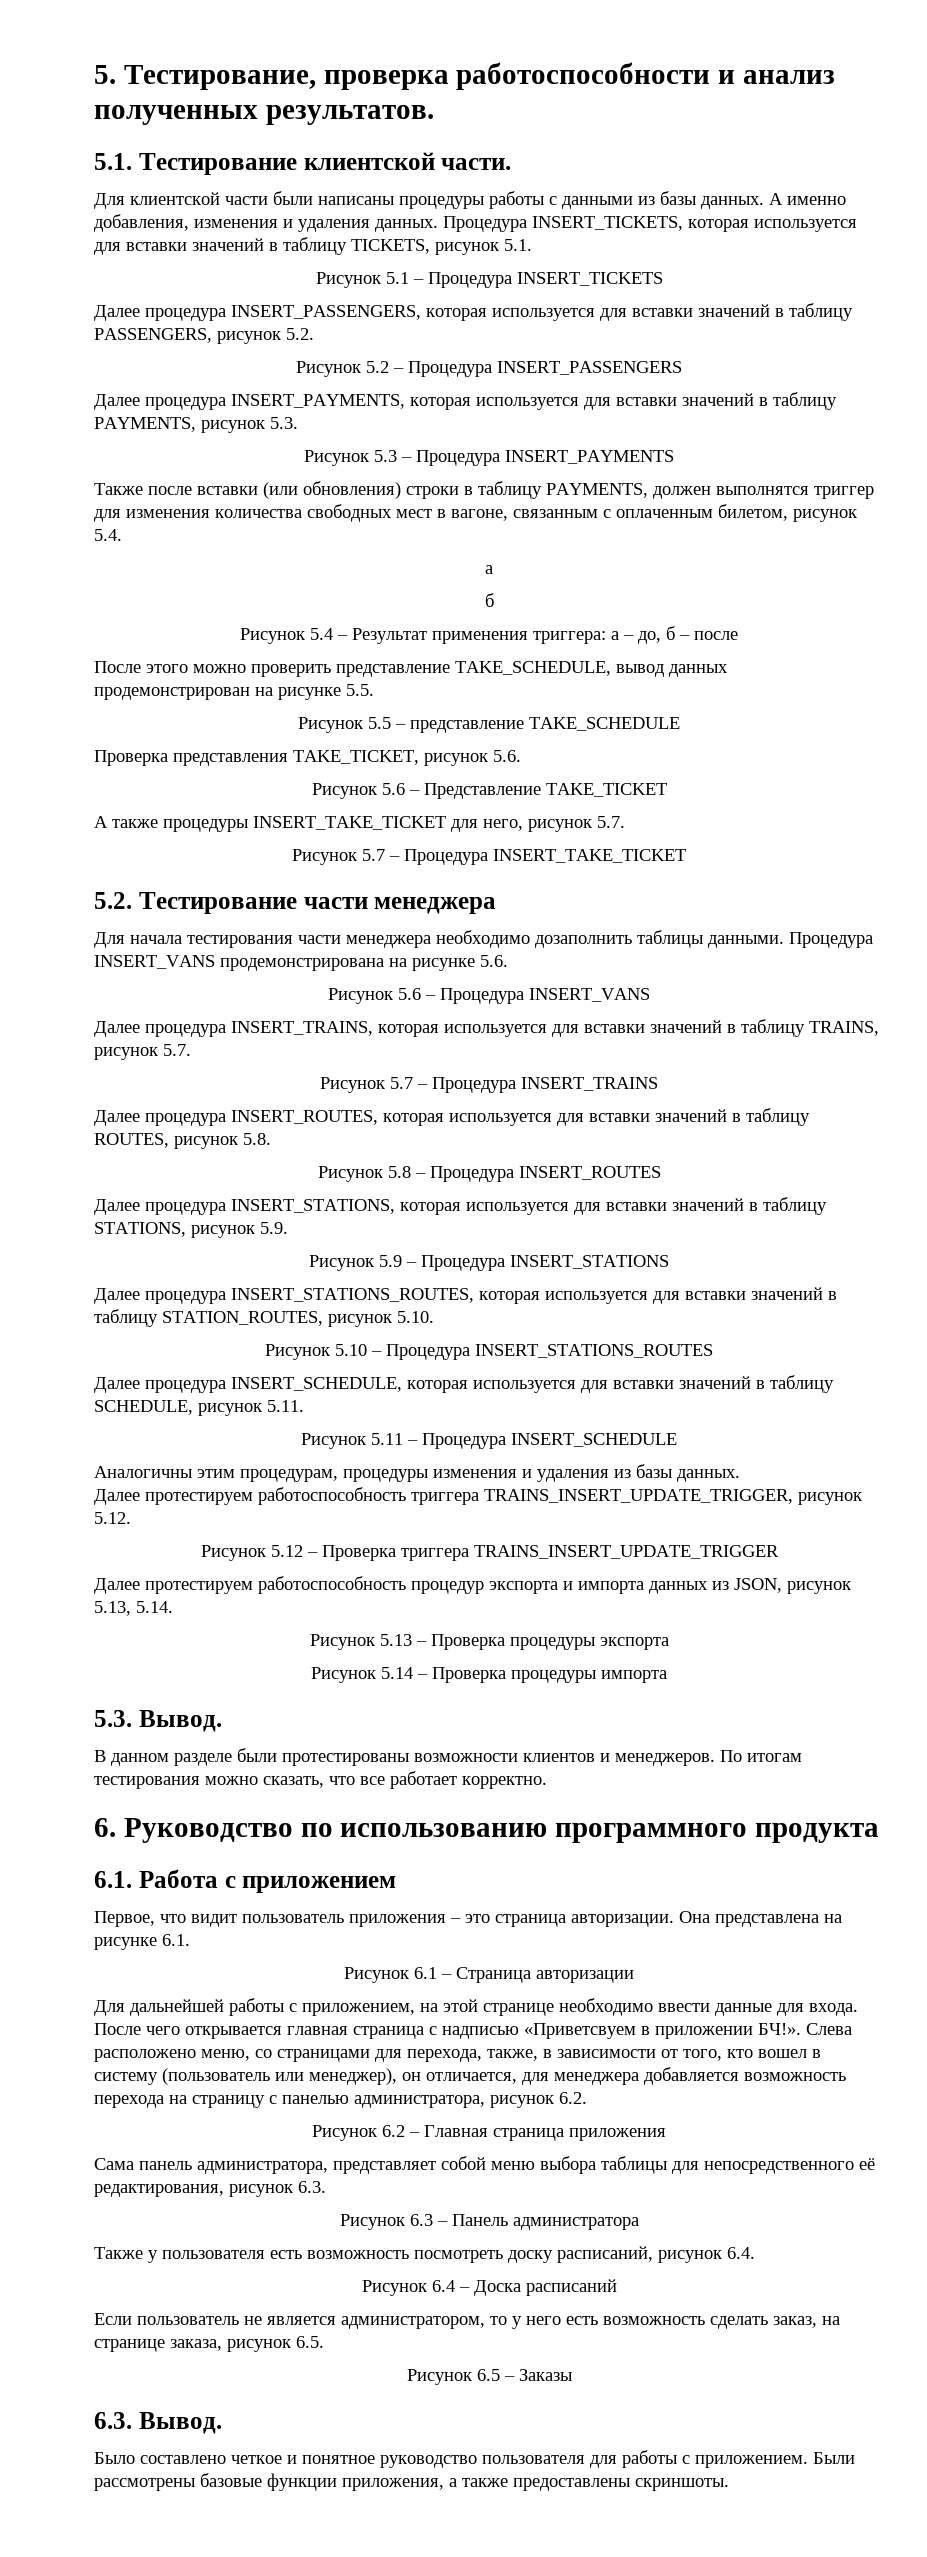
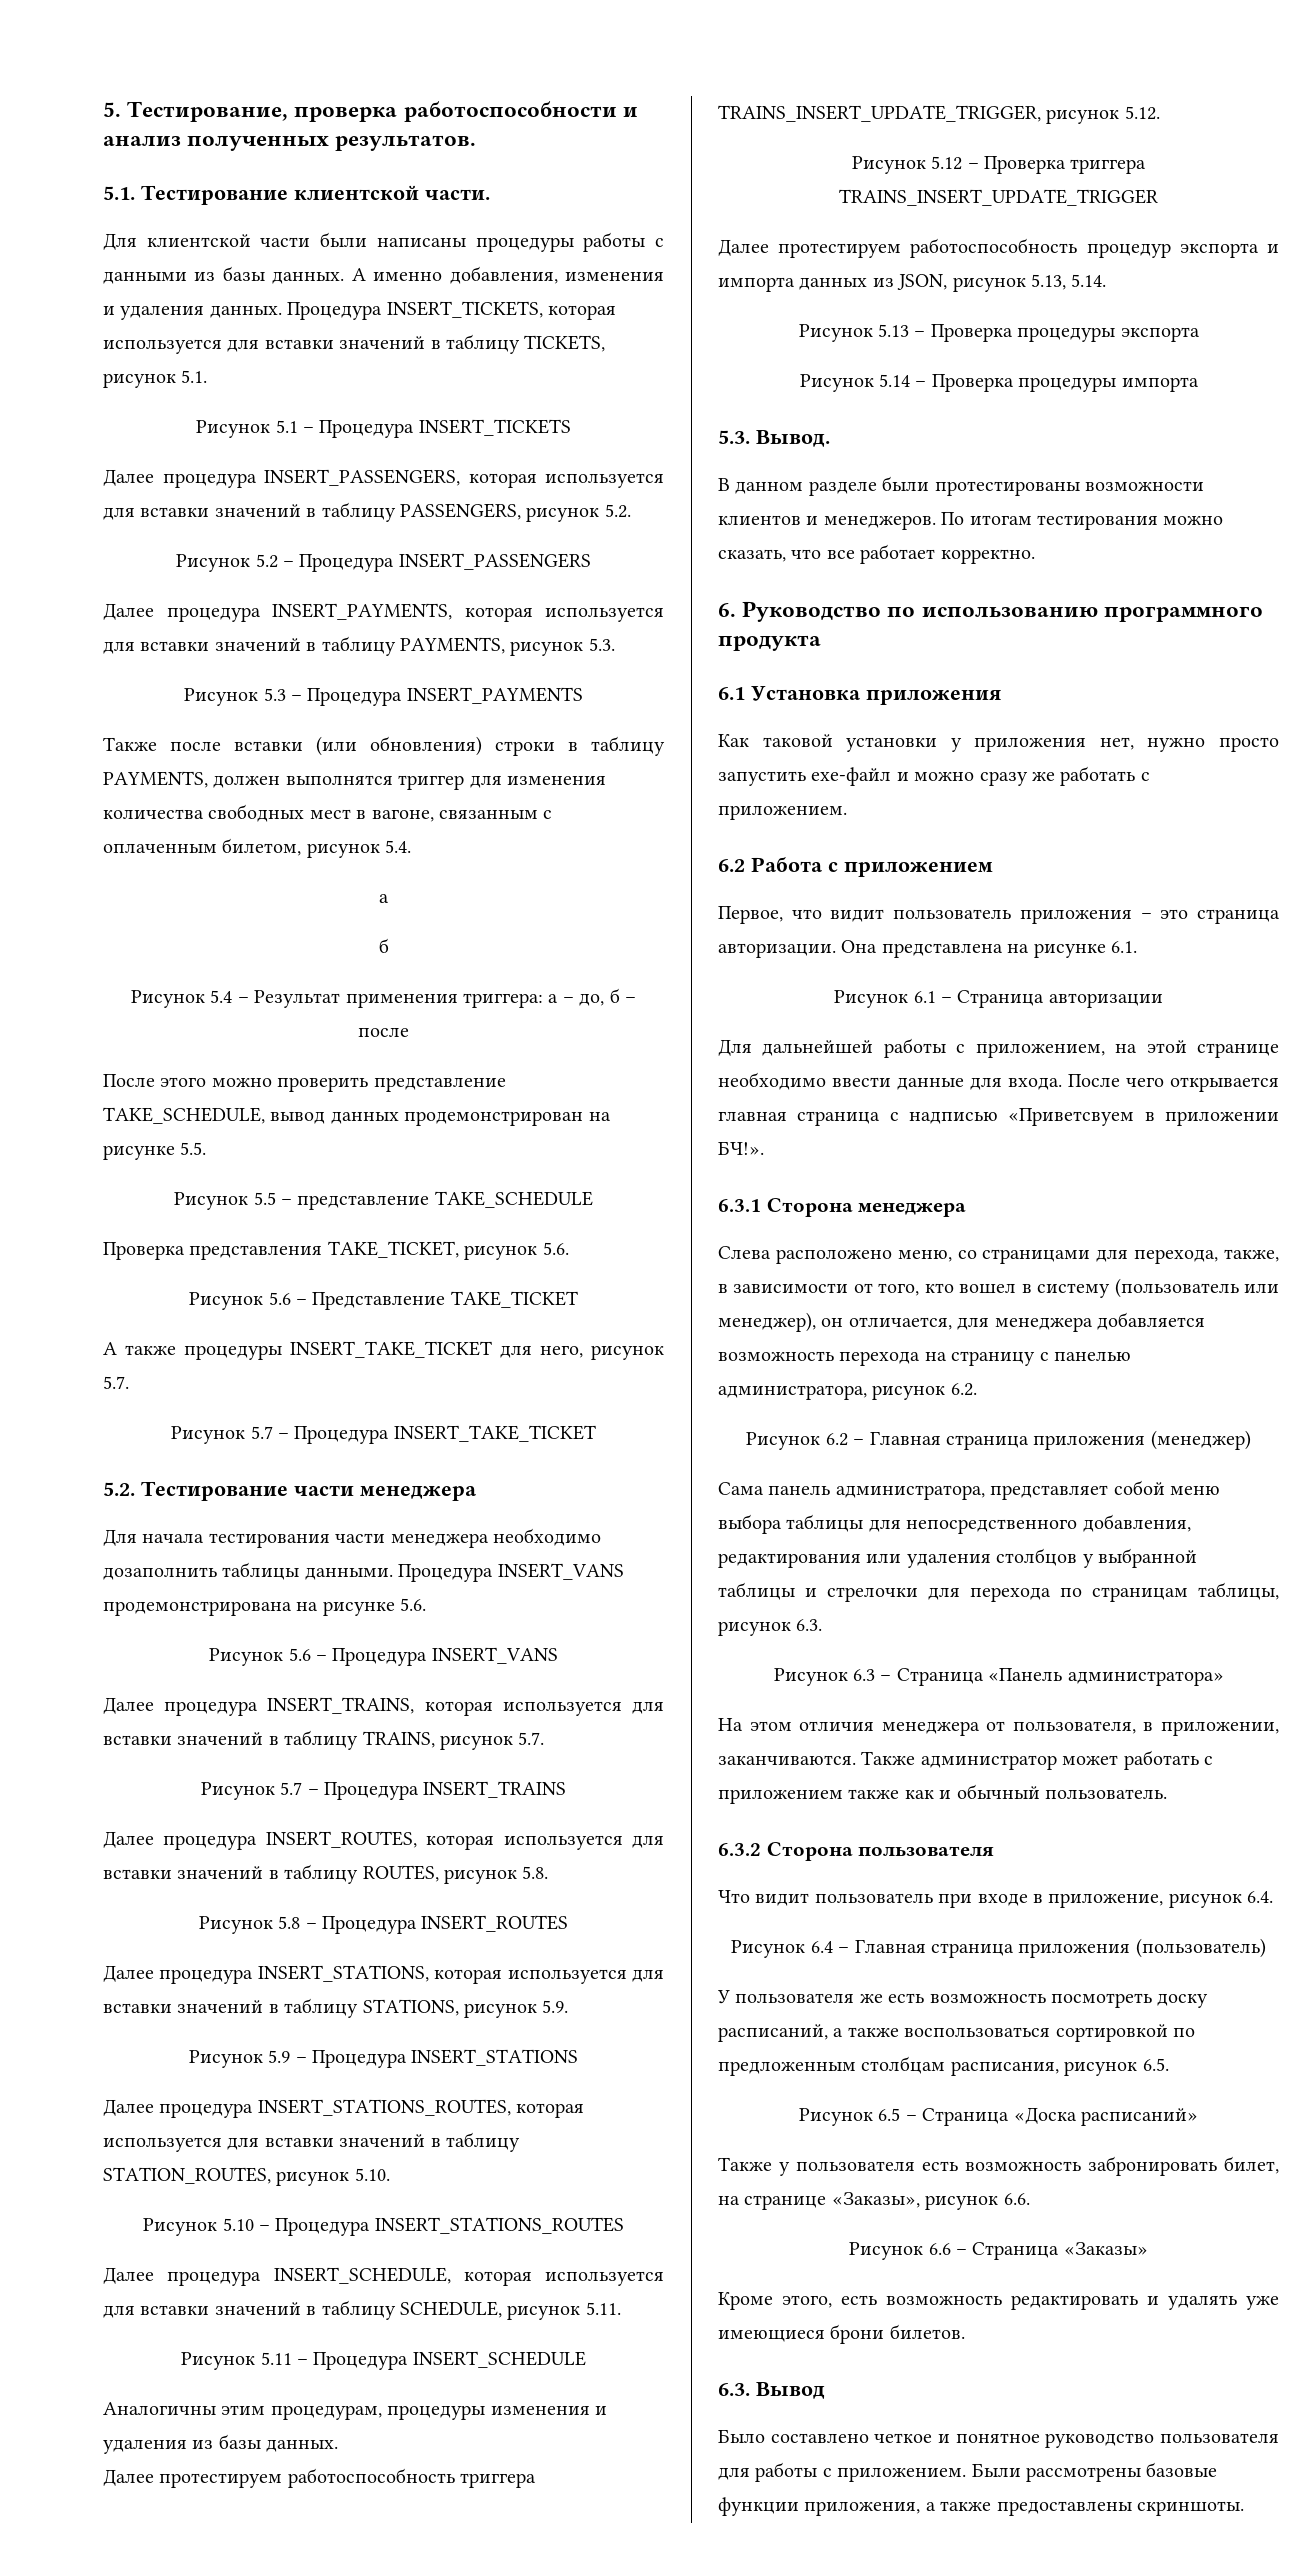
- 6.1. Работа с приложением
+ 6.1 Установка приложения
+ Как таковой установки у приложения нет, нужно просто запустить exe-файл и можно сразу же работать с приложением.
+ 6.2 Работа с приложением
- После чего открывается главная страница с надписью «Приветсвуем в приложении БЧ!». Слева расположено меню, со страницами для перехода, также, в зависимости от того, кто вошел в систему (пользователь или менеджер), он отличается, для менеджера добавляется возможность перехода на страницу с панелью администратора, рисунок 6.2.
+ После чего открывается главная страница с надписью «Приветсвуем в приложении БЧ!».
+ 6.3.1 Сторона менеджера
+ Слева расположено меню, со страницами для перехода, также, в зависимости от того, кто вошел в систему (пользователь или менеджер), он отличается, для менеджера добавляется возможность перехода на страницу с панелью администратора, рисунок 6.2.
- Рисунок 6.2 – Главная страница приложения
+ Рисунок 6.2 – Главная страница приложения (менеджер)
- Сама панель администратора, представляет собой меню выбора таблицы для непосредственного её редактирования, рисунок 6.3.
+ Сама панель администратора, представляет собой меню выбора таблицы для непосредственного добавления, редактирования или удаления столбцов у выбранной таблицы и стрелочки для перехода по страницам таблицы, рисунок 6.3.
- Рисунок 6.3 – Панель администратора
+ Рисунок 6.3 – Страница «Панель администратора»
+ На этом отличия менеджера от пользователя, в приложении, заканчиваются. Также администратор может работать с приложением также как и обычный пользователь.
+ 6.3.2 Сторона пользователя
+ Что видит пользователь при входе в приложение, рисунок 6.4.
+ Рисунок 6.4 – Главная страница приложения (пользователь)
+ У пользователя же есть возможность посмотреть доску расписаний, а также воспользоваться сортировкой по предложенным столбцам расписания, рисунок 6.5.
+ Рисунок 6.5 – Страница «Доска расписаний»
- Также у пользователя есть возможность посмотреть доску расписаний, рисунок 6.4.
- Рисунок 6.4 – Доска расписаний
- Если пользователь не является администратором, то у него есть возможность сделать заказ, на странице заказа, рисунок 6.5.
- Рисунок 6.5 – Заказы
- 6.3. Вывод.
+ Также у пользователя есть возможность забронировать билет, на странице «Заказы», рисунок 6.6.
+ Рисунок 6.6 – Страница «Заказы»
+ Кроме этого, есть возможность редактировать и удалять уже имеющиеся брони билетов.
+ 6.3. Вывод

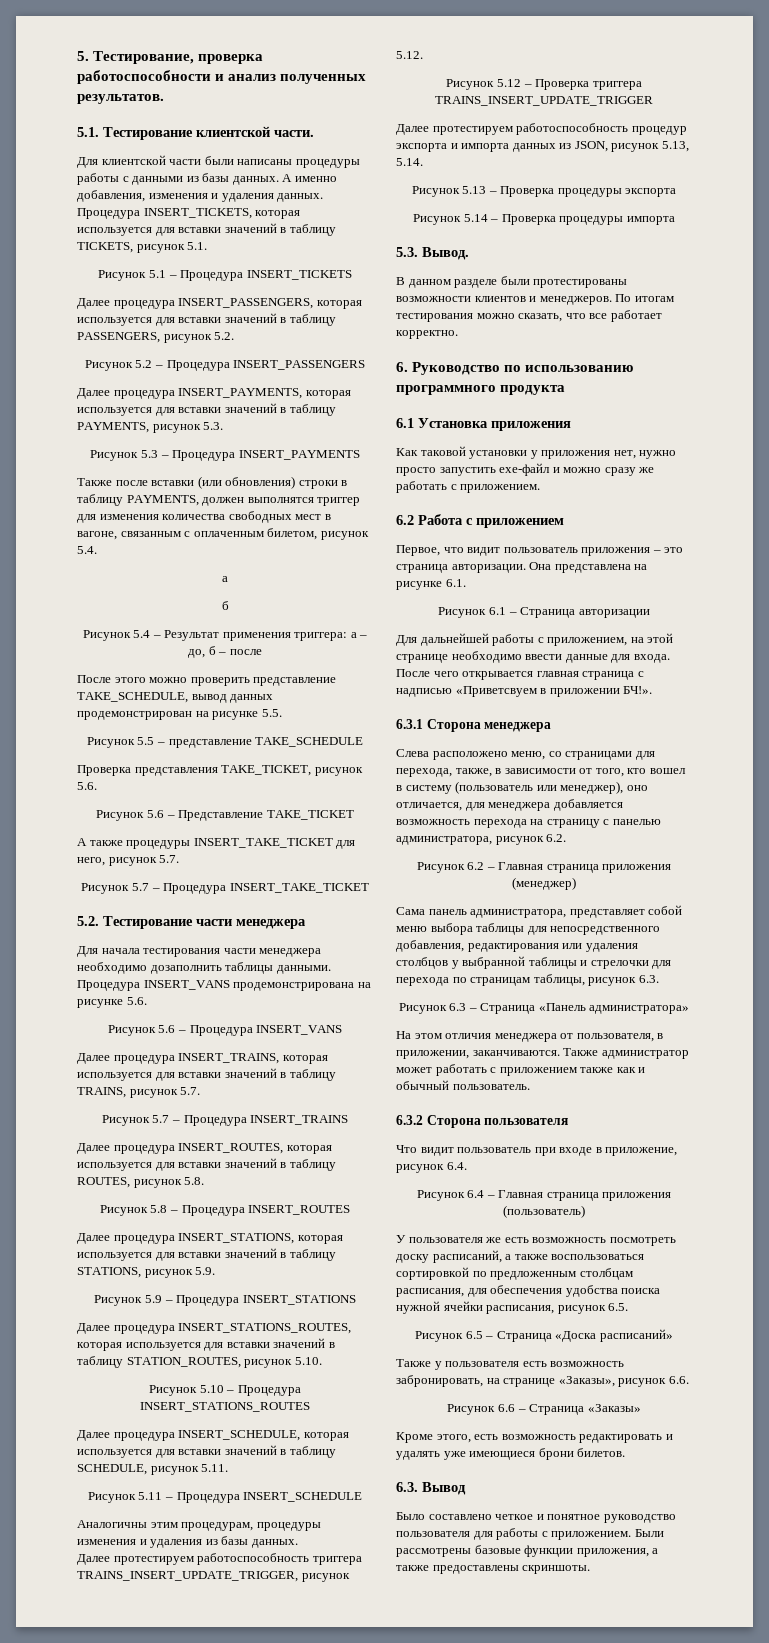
- Слева расположено меню, со страницами для перехода, также, в зависимости от того, кто вошел в систему (пользователь или менеджер), он отличается, для менеджера добавляется возможность перехода на страницу с панелью администратора, рисунок 6.2.
+ Слева расположено меню, со страницами для перехода, также, в зависимости от того, кто вошел в систему (пользователь или менеджер), оно отличается, для менеджера добавляется возможность перехода на страницу с панелью администратора, рисунок 6.2.
- У пользователя же есть возможность посмотреть доску расписаний, а также воспользоваться сортировкой по предложенным столбцам расписания, рисунок 6.5.
+ У пользователя же есть возможность посмотреть доску расписаний, а также воспользоваться сортировкой по предложенным столбцам расписания, для обеспечения удобства поиска нужной ячейки расписания, рисунок 6.5.
- Также у пользователя есть возможность забронировать билет, на странице «Заказы», рисунок 6.6.
+ Также у пользователя есть возможность забронировать, на странице «Заказы», рисунок 6.6.

